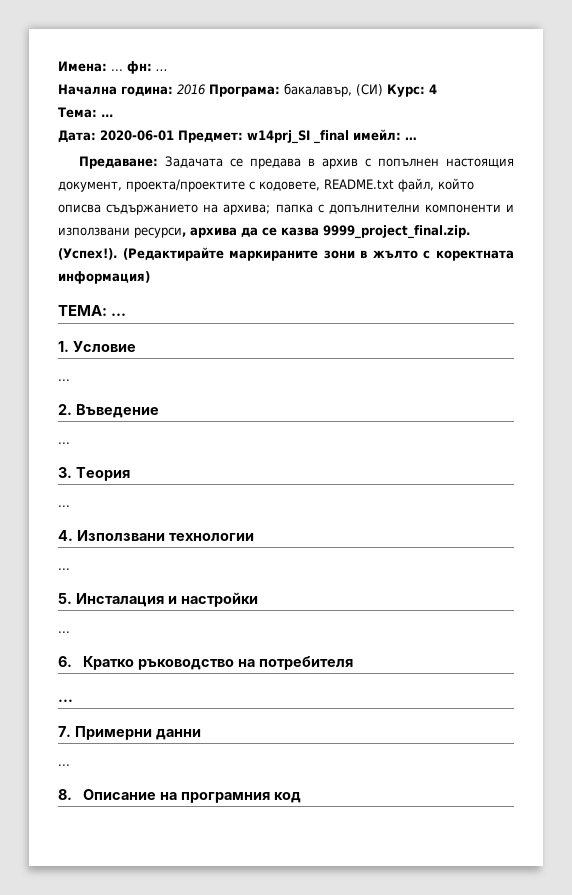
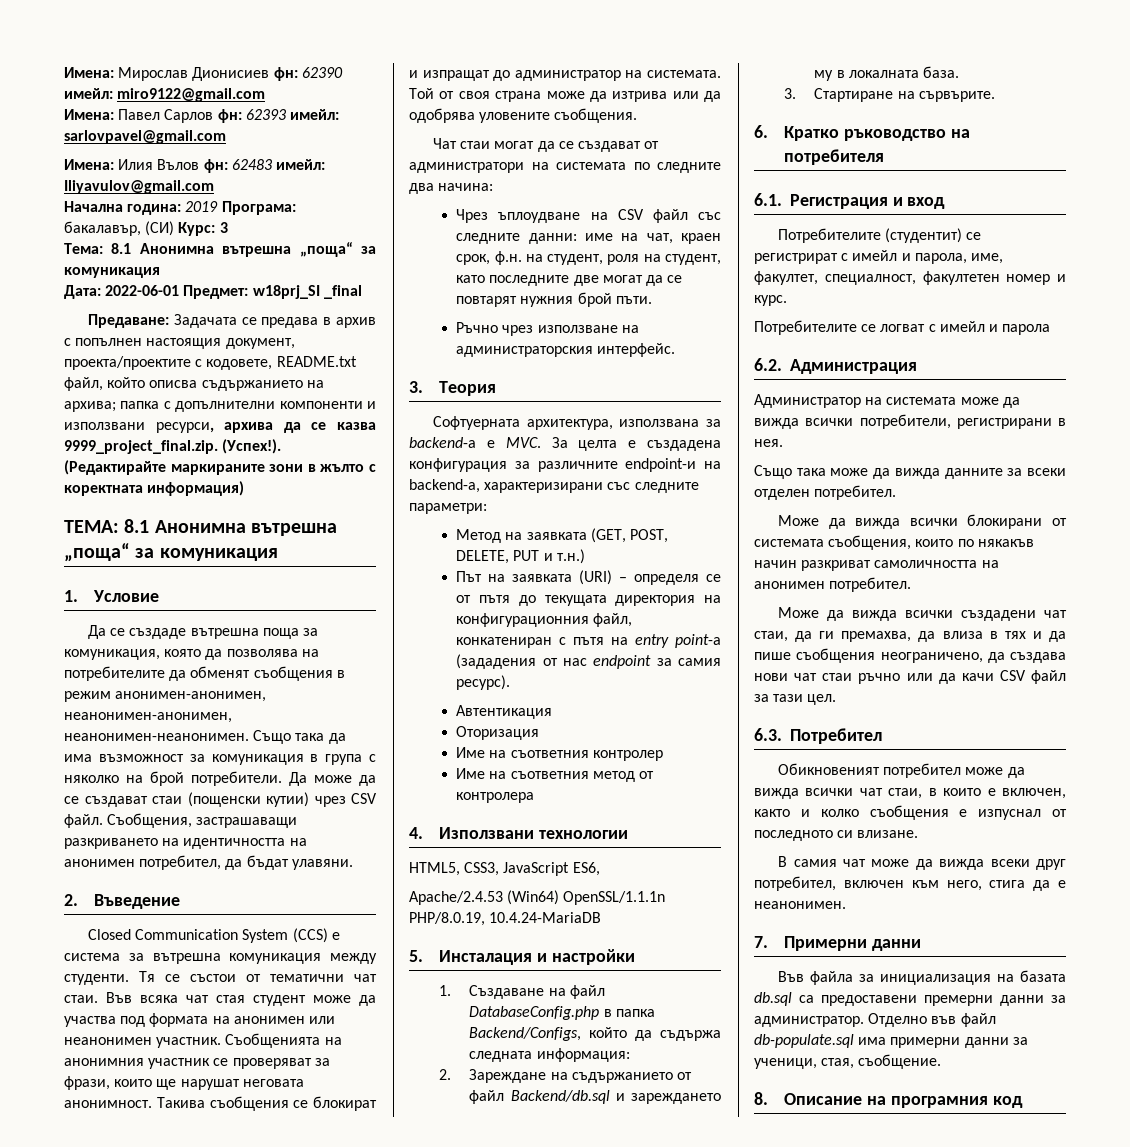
- Имена: ... фн: ...
+ Имена: Мирослав Дионисиев фн: 62390 имейл: miro9122@gmail.com
+ Имена: Павел Сарлов фн: 62393 имейл: sarlovpavel@gmail.com
+ Имена: Илия Вълов фн: 62483 имейл: Iliyavulov@gmail.com
- Начална година: 2016 Програма: бакалавър, (СИ) Курс: 4
+ Начална година: 2019 Програма: бакалавър, (СИ) Курс: 3
- Тема: ...
- Дата: 2020-06-01 Предмет: w14prj_SI _final имейл: …
+ Тема: 8.1 Анонимна вътрешна „поща“ за комуникация
+ Дата: 2022-06-01 Предмет: w18prj_SI _final
- ТЕМА: ...
+ ТЕМА: 8.1 Анонимна вътрешна „поща“ за комуникация
  1. Условие
- ...
+ Да се създаде вътрешна поща за комуникация, която да позволява на потребителите да обменят съобщения в режим анонимен-анонимен, неанонимен-анонимен, неанонимен-неанонимен. Също така да има възможност за комуникация в група с няколко на брой потребители. Да може да се създават стаи (пощенски кутии) чрез CSV файл. Съобщения, застрашаващи разкриването на идентичността на анонимен потребител, да бъдат улавяни.
  2. Въведение
- ...
+ Closed Communication System (CCS) е система за вътрешна комуникация между студенти. Тя се състои от тематични чат стаи. Във всяка чат стая студент може да участва под формата на анонимен или неанонимен участник. Съобщенията на анонимния участник се проверяват за фрази, които ще нарушат неговата анонимност. Такива съобщения се блокират и изпращат до администратор на системата. Той от своя страна може да изтрива или да одобрява уловените съобщения.
+ Чат стаи могат да се създават от администратори на системата по следните два начина:
+ Чрез ъплоудване на CSV файл със следните данни: име на чат, краен срок, ф.н. на студент, роля на студент, като последните две могат да се повтарят нужния брой пъти.
+ Ръчно чрез използване на администраторския интерфейс.
  3. Теория
- ...
+ Софтуерната архитектура, използвана за backend-а е MVC. За целта е създадена конфигурация за различните endpoint-и на backend-а, характеризирани със следните параметри:
+ Метод на заявката (GET, POST, DELETE, PUT и т.н.)
+ Път на заявката (URI) – определя се от пътя до текущата директория на конфигурационния файл, конкатениран с пътя на entry point-а (зададения от нас endpoint за самия ресурс).
+ Автентикация
+ Оторизация
+ Име на съответния контролер
+ Име на съответния метод от контролера
  4. Използвани технологии
- ...
+ HTML5, CSS3, JavaScript ES6,
+ Apache/2.4.53 (Win64) OpenSSL/1.1.1n PHP/8.0.19, 10.4.24-MariaDB
  5. Инсталация и настройки
- ...
+ 1. Създаване на файл DatabaseConfig.php в папка Backend/Configs, който да съдържа следната информация:
+ 2. Зареждане на съдържанието от файл Backend/db.sql и зареждането му в локалната база.
+ 3. Стартиране на сървърите.
  6. Кратко ръководство на потребителя
- ...
+ 6.1. Регистрация и вход
+ Потребителите (студентит) се регистрират с имейл и парола, име, факултет, специалност, факултетен номер и курс.
+ Потребителите се логват с имейл и парола
+ 6.2. Администрация
+ Администратор на системата може да вижда всички потребители, регистрирани в нея.
+ Също така може да вижда данните за всеки отделен потребител.
+ Може да вижда всички блокирани от системата съобщения, които по някакъв начин разкриват самоличността на анонимен потребител.
+ Може да вижда всички създадени чат стаи, да ги премахва, да влиза в тях и да пише съобщения неограничено, да създава нови чат стаи ръчно или да качи CSV файл за тази цел.
+ 6.3. Потребител
+ Обикновеният потребител може да вижда всички чат стаи, в които е включен, както и колко съобщения е изпуснал от последното си влизане.
+ В самия чат може да вижда всеки друг потребител, включен към него, стига да е неанонимен.
  7. Примерни данни
- ...
+ Във файла за инициализация на базата db.sql са предоставени премерни данни за администратор. Отделно във файл db-populate.sql има примерни данни за ученици, стая, съобщение.

